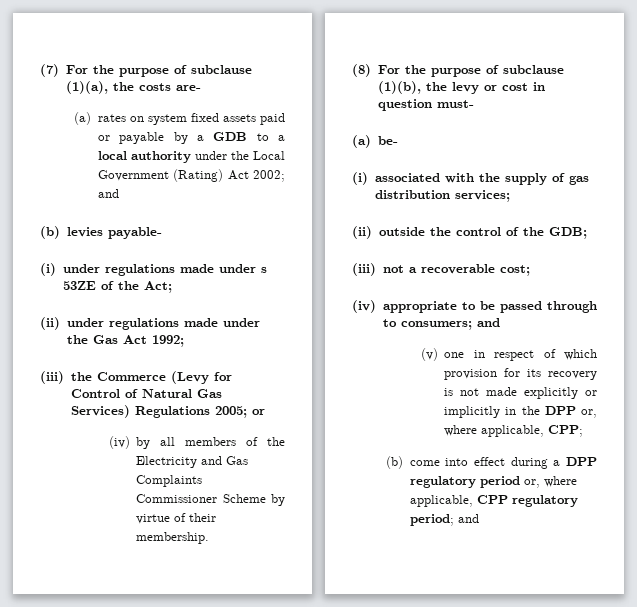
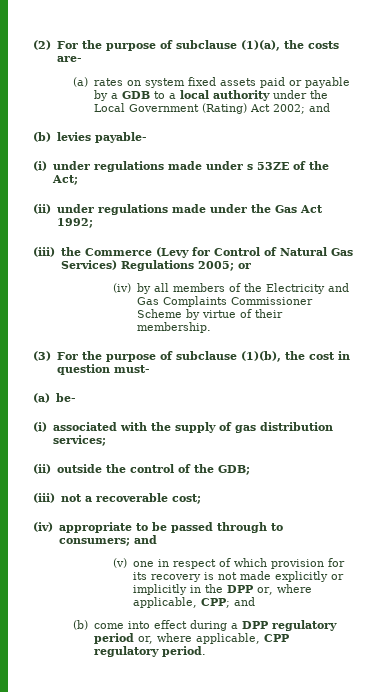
- (7) For the purpose of subclause (1)(a), the costs are-
+ (2) For the purpose of subclause (1)(a), the costs are-
- (8) For the purpose of subclause (1)(b), the levy or cost in question must-
+ (3) For the purpose of subclause (1)(b), the cost in question must-
- (v) one in respect of which provision for its recovery is not made explicitly or implicitly in the DPP or, where applicable, CPP;
+ (v) one in respect of which provision for its recovery is not made explicitly or implicitly in the DPP or, where applicable, CPP; and
- (b) come into effect during a DPP regulatory period or, where applicable, CPP regulatory period; and
+ (b) come into effect during a DPP regulatory period or, where applicable, CPP regulatory period.

